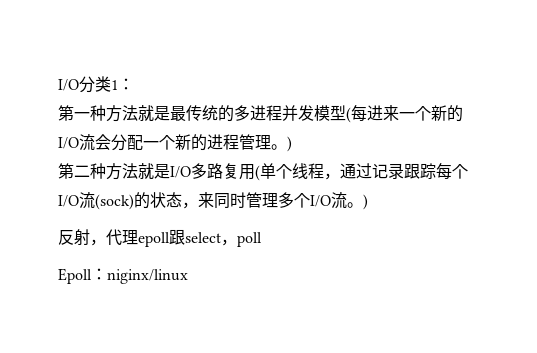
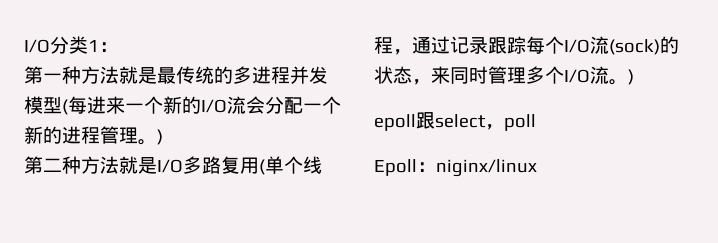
- 反射，代理epoll跟select，poll
+ epoll跟select，poll

